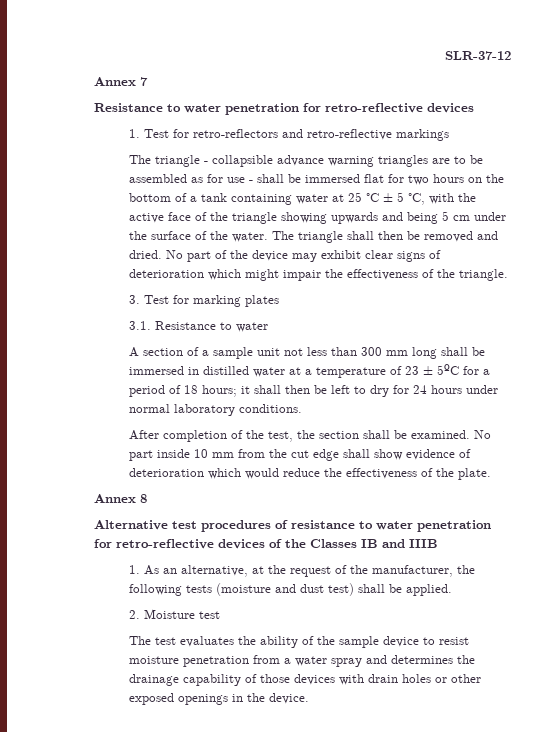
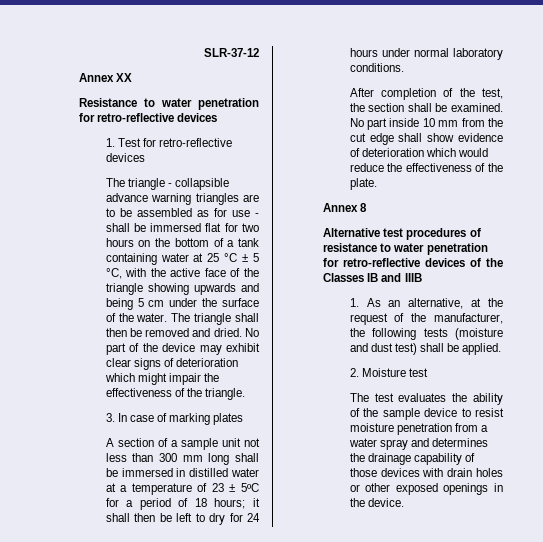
- Annex 7
+ Annex XX
- 1. Test for retro-reflectors and retro-reflective markings
+ 1. Test for retro-reflective devices
- 3. Test for marking plates
+ 3. In case of marking plates
- 3.1. Resistance to water

